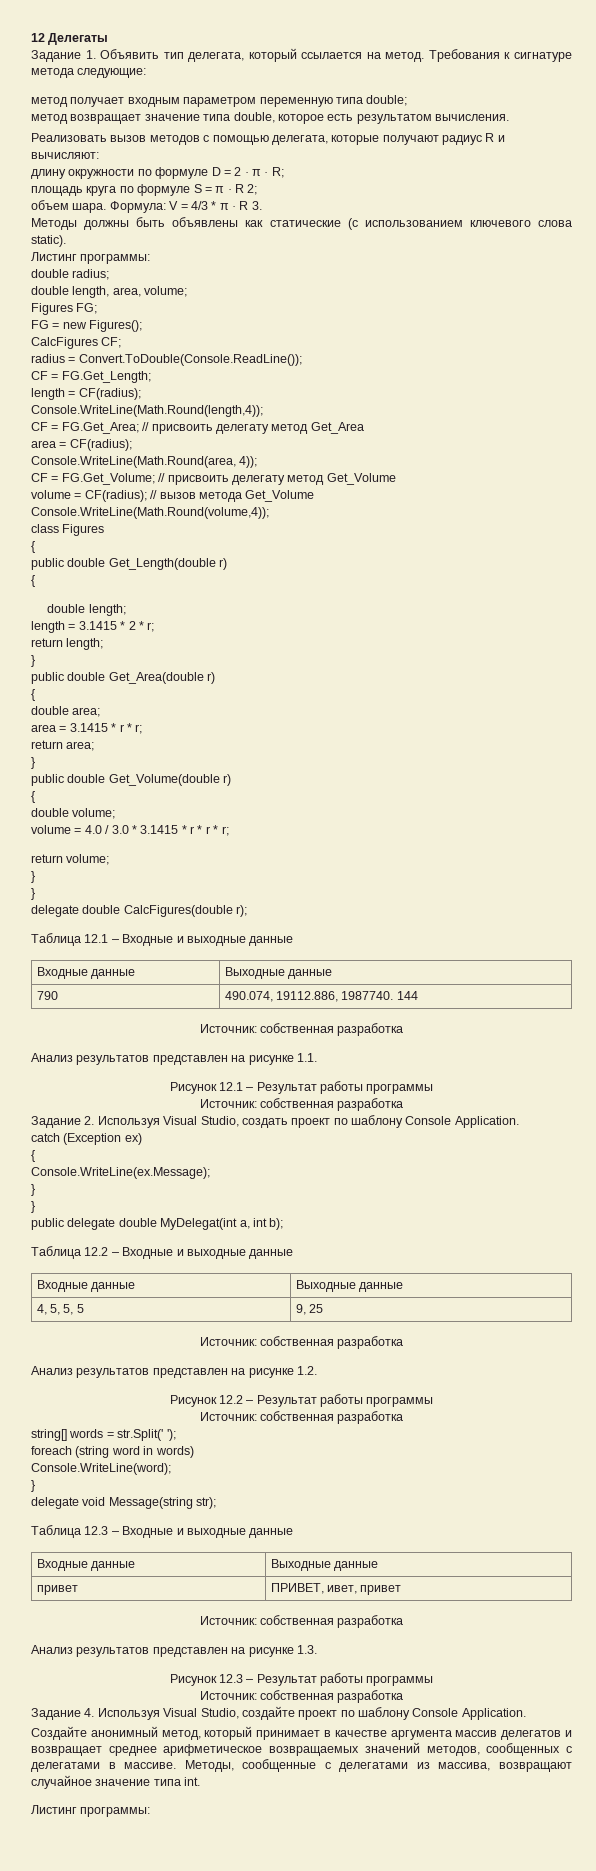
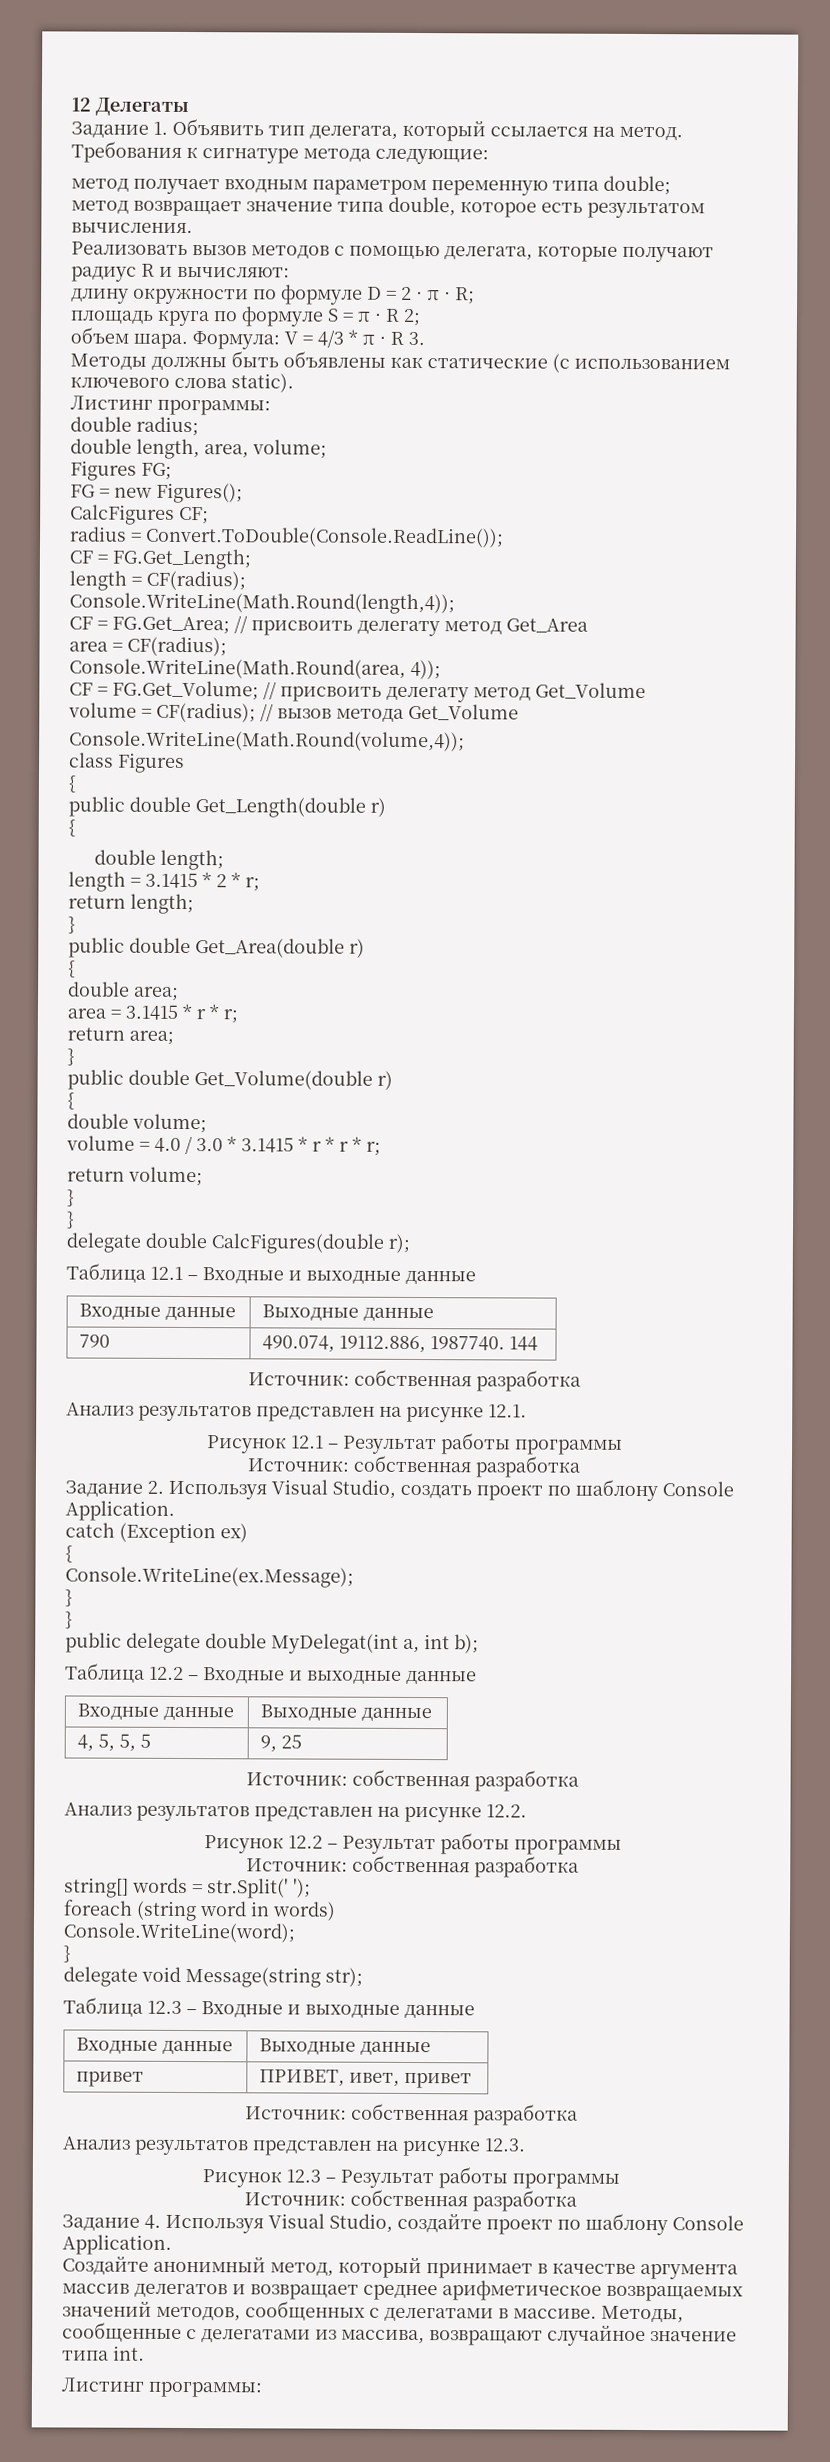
- Анализ результатов представлен на рисунке 1.1.
+ Анализ результатов представлен на рисунке 12.1.
- Анализ результатов представлен на рисунке 1.2.
+ Анализ результатов представлен на рисунке 12.2.
- Анализ результатов представлен на рисунке 1.3.
+ Анализ результатов представлен на рисунке 12.3.

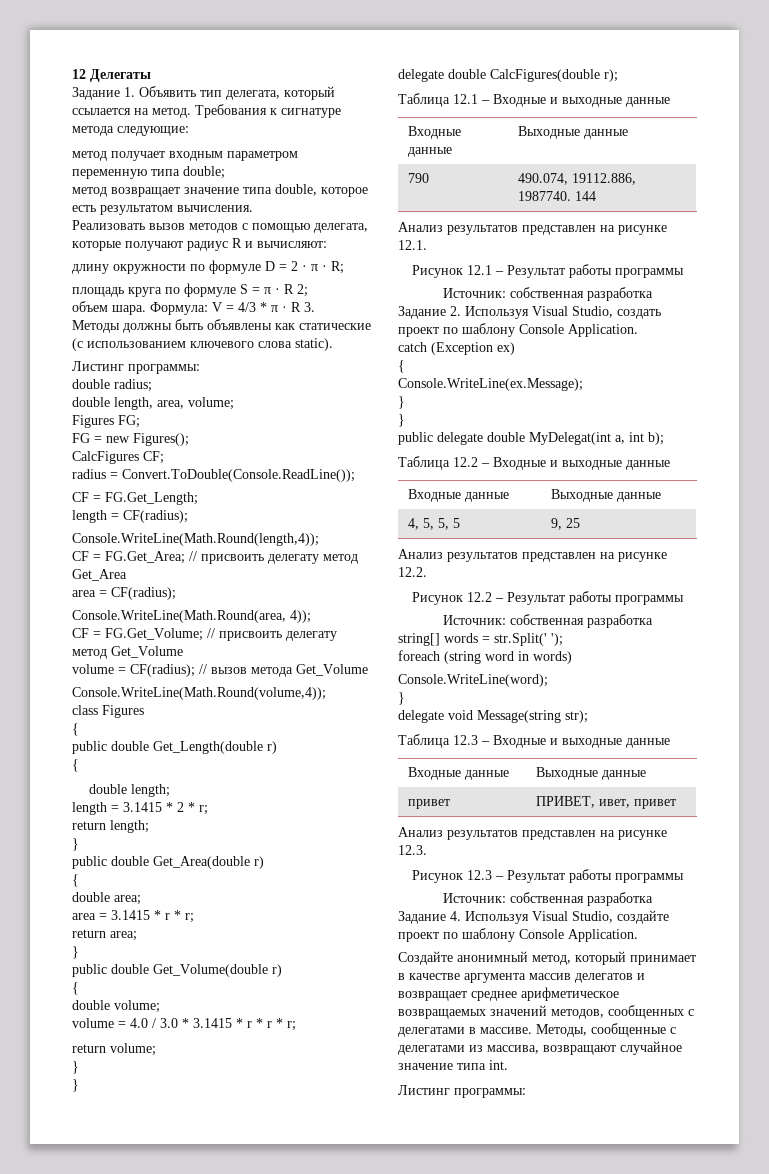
  790 | 490.074, 19112.886, 1987740. 144
- Источник: собственная разработка
  4, 5, 5, 5 | 9, 25
- Источник: собственная разработка
  привет | ПРИВЕТ, ивет, привет
- Источник: собственная разработка

